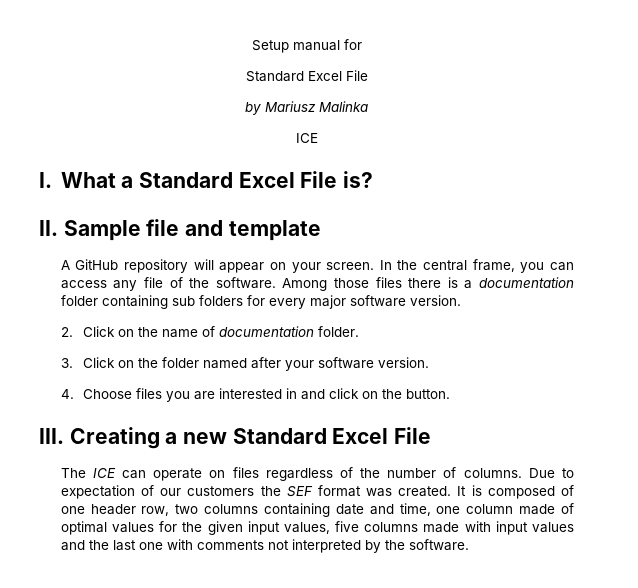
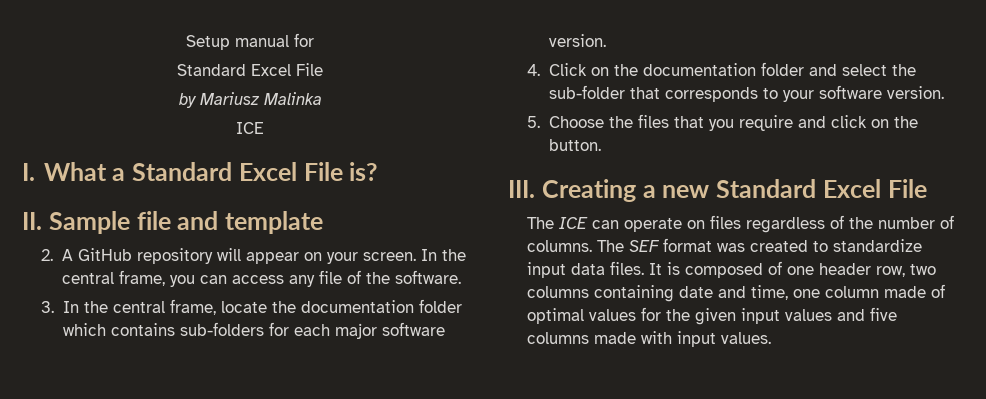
- A GitHub repository will appear on your screen.
+ 2. A GitHub repository will appear on your screen.
- In the central frame, you can access any file of the software. Among those files there is a documentation folder containing sub folders for every major software version.
+ In the central frame, you can access any file of the software.
+ 3. In the central frame, locate the documentation folder which contains sub-folders for each major software version.
- 2. Click on the name of documentation folder.
- 3. Click on the folder named after your software version.
- 4. Choose files you are interested in and click on the button.
+ 4. Click on the documentation folder and select the sub-folder that corresponds to your software version.
+ 5. Choose the files that you require and click on the button.
- Due to expectation of our customers the SEF format was created.
+ The SEF format was created to standardize input data files.
- It is composed of one header row, two columns containing date and time, one column made of optimal values for the given input values, five columns made with input values and the last one with comments not interpreted by the software.
+ It is composed of one header row, two columns containing date and time, one column made of optimal values for the given input values and five columns made with input values.

